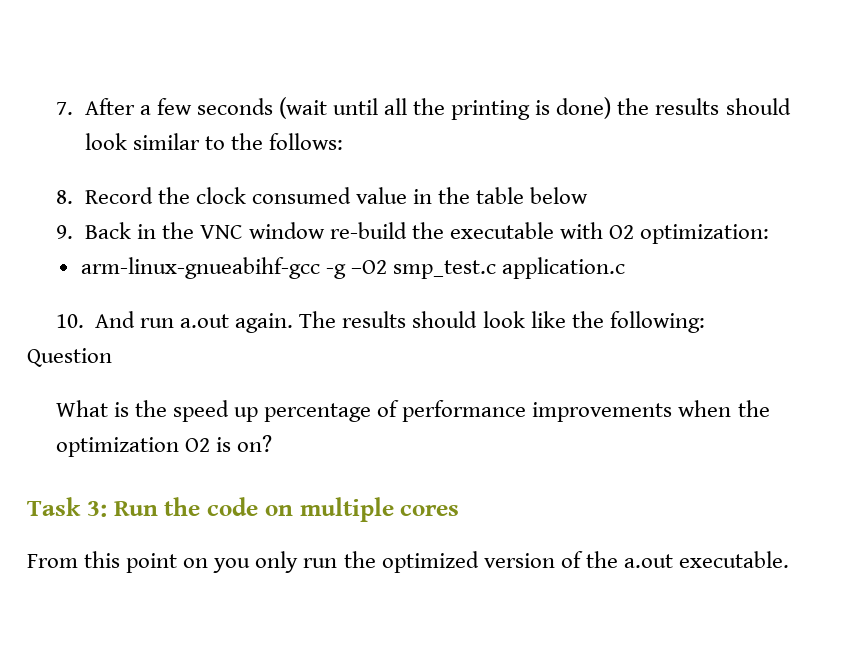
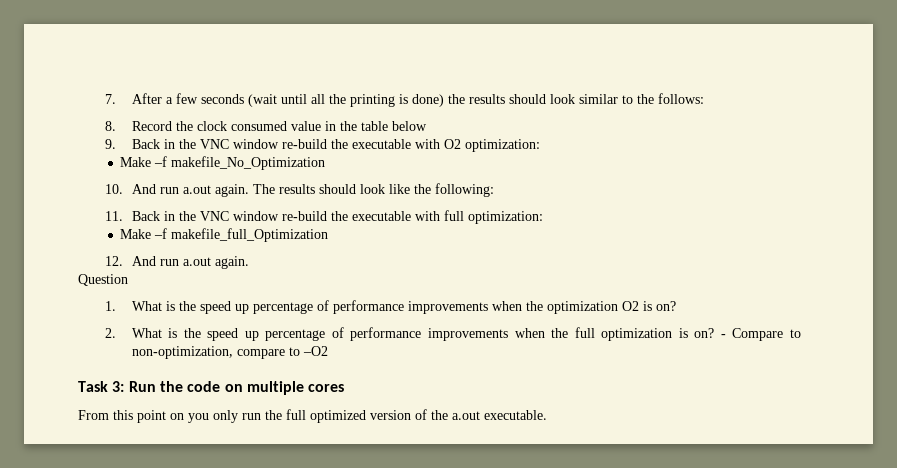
- arm-linux-gnueabihf-gcc -g –O2 smp_test.c application.c
+ Make –f makefile_No_Optimization
+ 11. Back in the VNC window re-build the executable with full optimization:
+ Make –f makefile_full_Optimization
+ 12. And run a.out again.
- What is the speed up percentage of performance improvements when the optimization O2 is on?
+ 1. What is the speed up percentage of performance improvements when the optimization O2 is on?
+ 2. What is the speed up percentage of performance improvements when the full optimization is on? - Compare to non-optimization, compare to –O2
- From this point on you only run the optimized version of the a.out executable.
+ From this point on you only run the full optimized version of the a.out executable.

